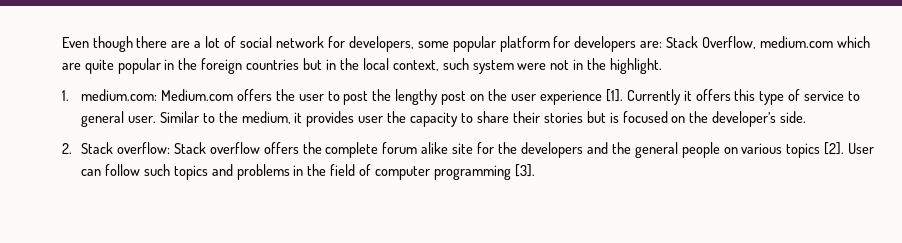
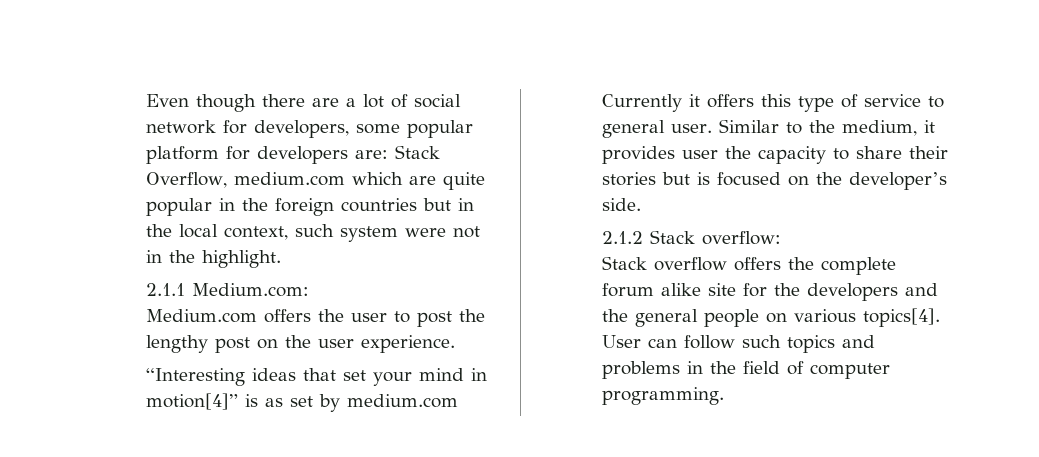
- 1. medium.com: Medium.com offers the user to post the lengthy post on the user experience [1]. Currently it offers this type of service to general user.
+ 2.1.1 Medium.com:
+ Medium.com offers the user to post the lengthy post on the user experience.
+ “Interesting ideas that set your mind in motion[4]” is as set by medium.com Currently it offers this type of service to general user.
- 2. Stack overflow: Stack overflow offers the complete forum alike site for the developers and the general people on various topics [2].
+ 2.1.2 Stack overflow:
+ Stack overflow offers the complete forum alike site for the developers and the general people on various topics[4].
- User can follow such topics and problems in the field of computer programming [3].
+ User can follow such topics and problems in the field of computer programming.

